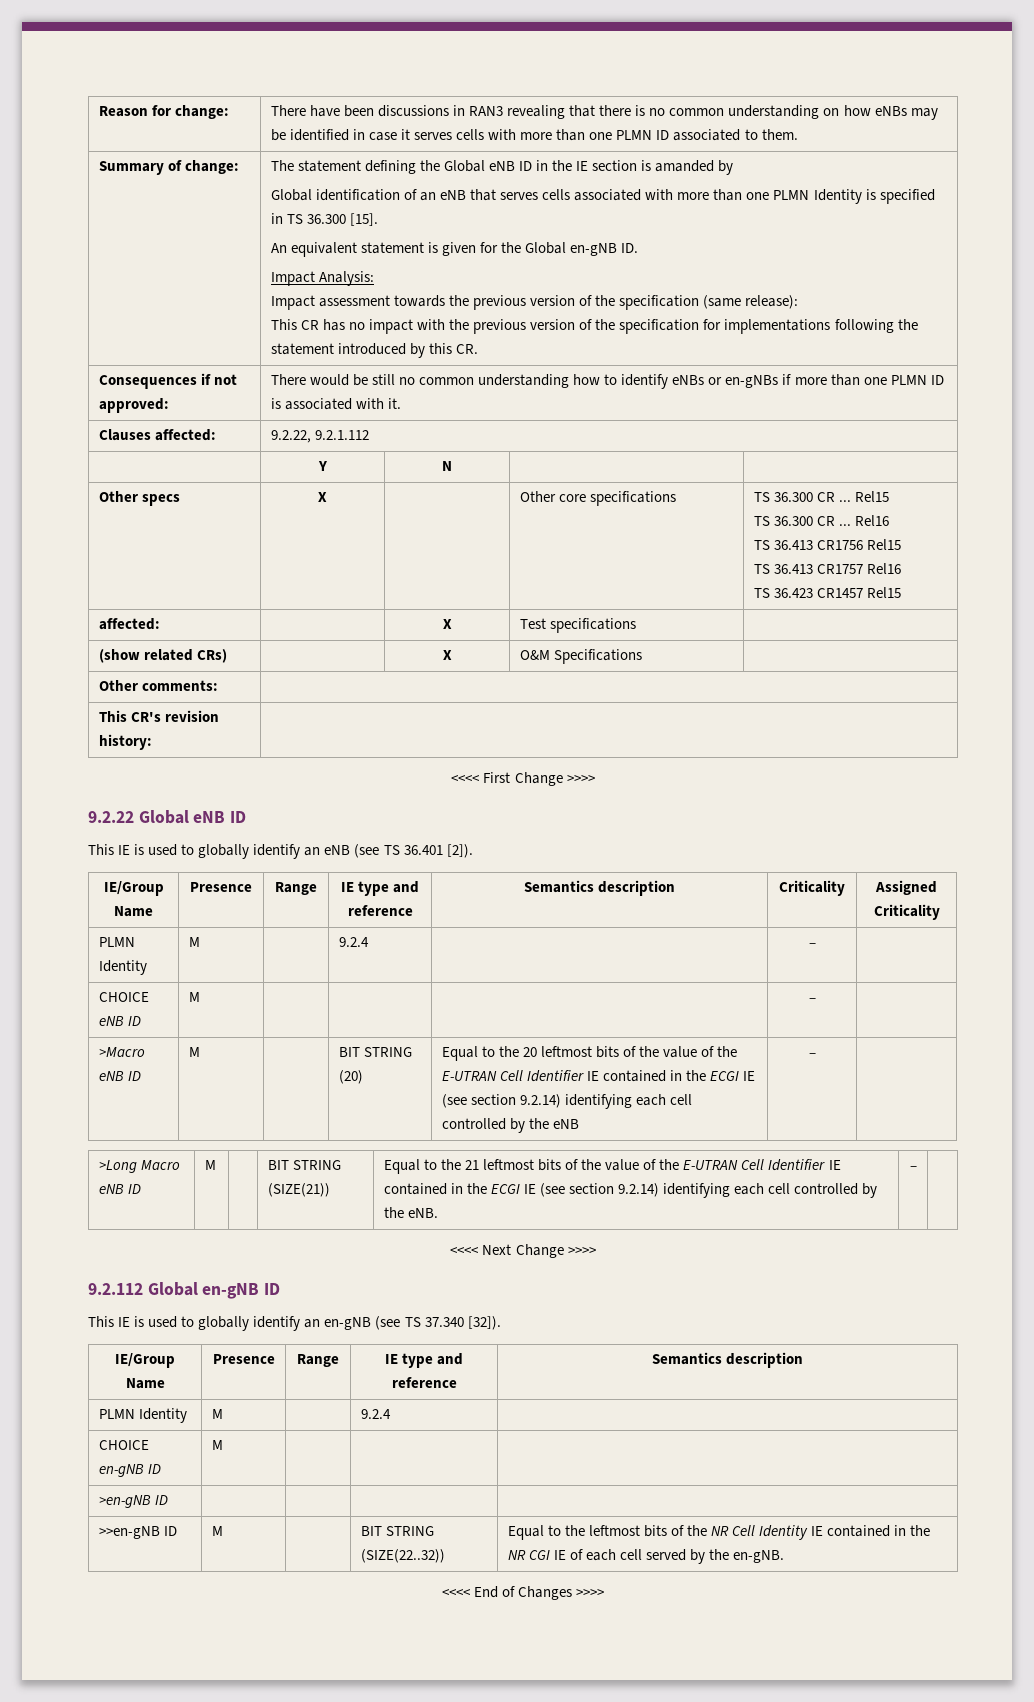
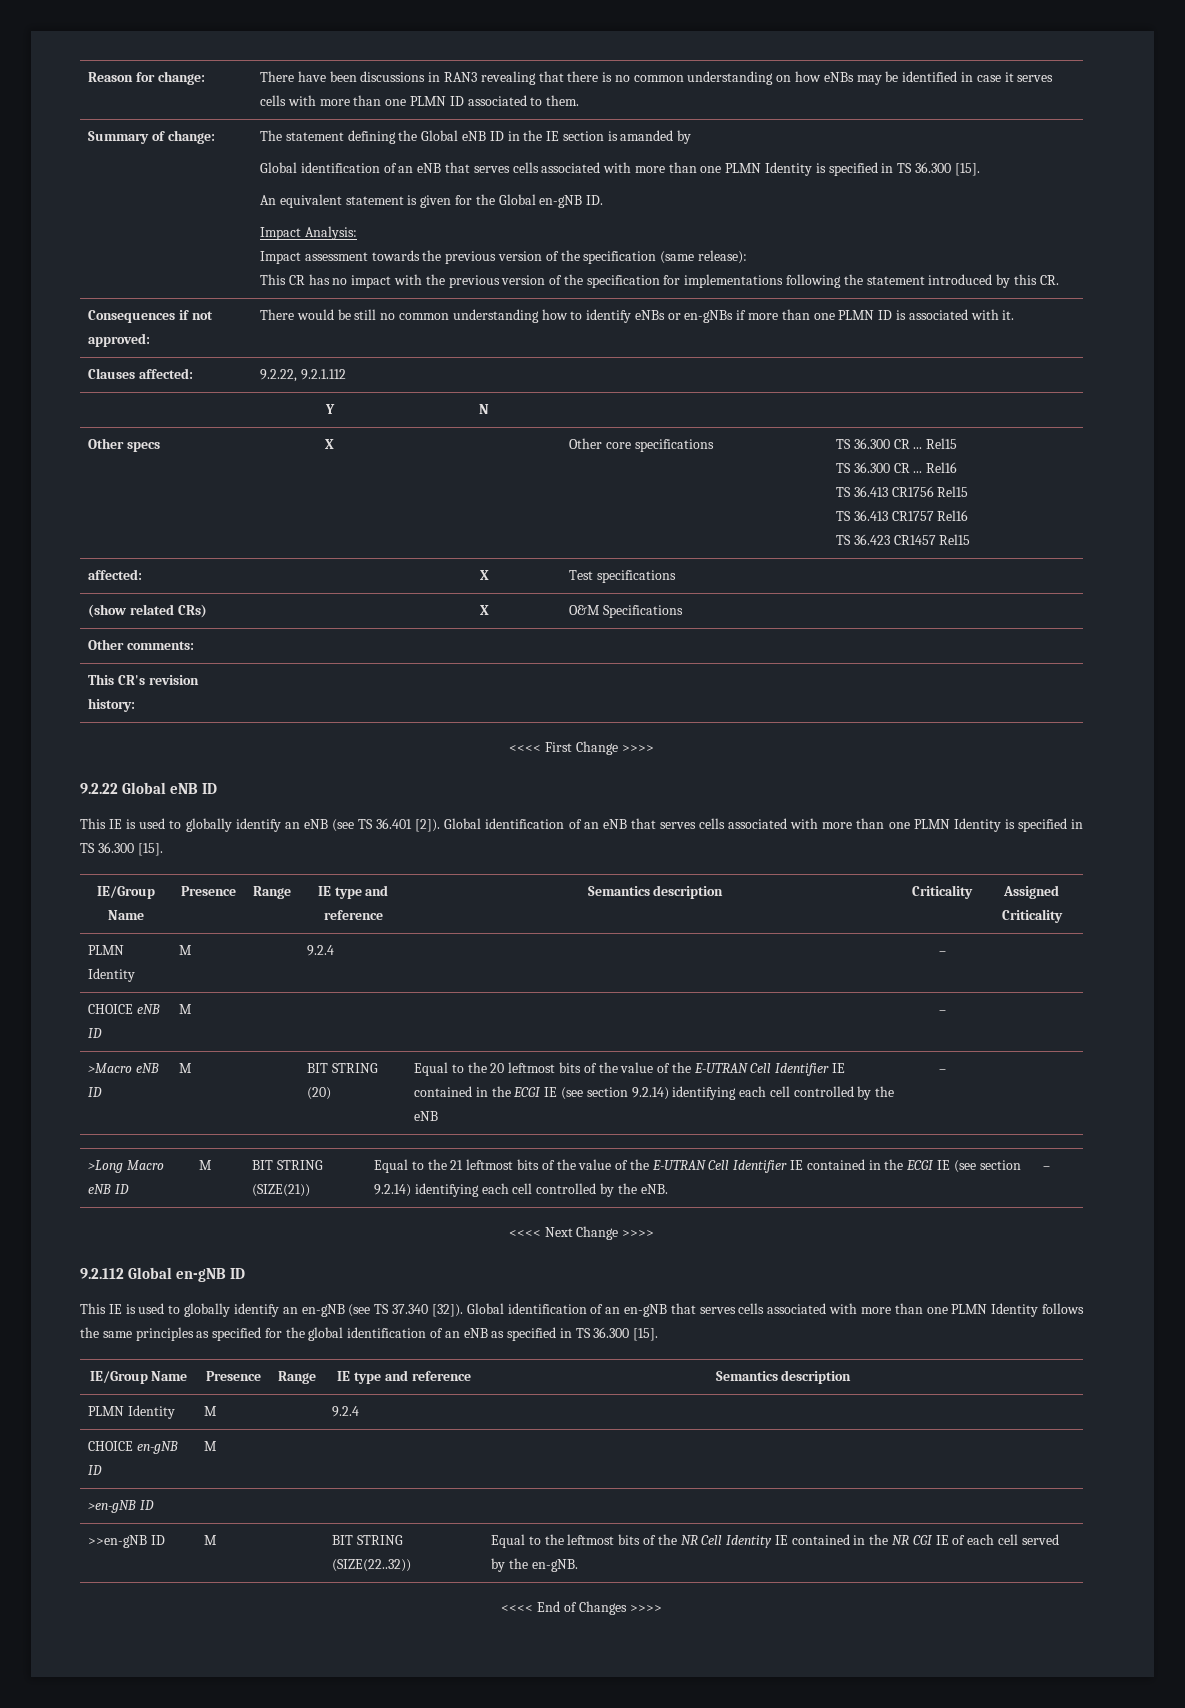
- This IE is used to globally identify an eNB (see TS 36.401 [2]).
+ This IE is used to globally identify an eNB (see TS 36.401 [2]). Global identification of an eNB that serves cells associated with more than one PLMN Identity is specified in TS 36.300 [15].
+ Global identification of an en-gNB that serves cells associated with more than one PLMN Identity follows the same principles as specified for the global identification of an eNB as specified in TS 36.300 [15].

